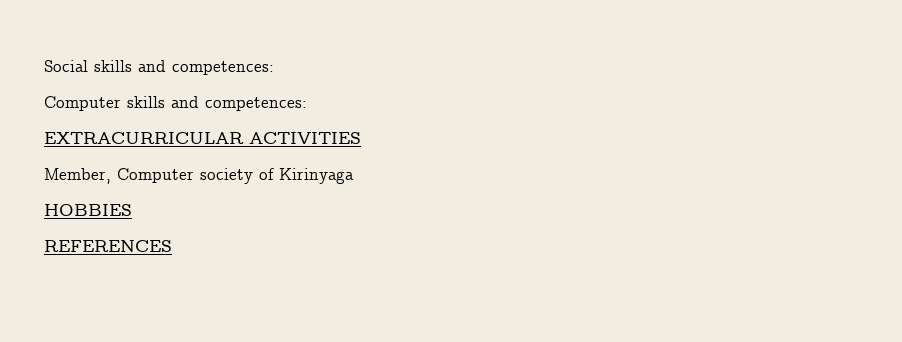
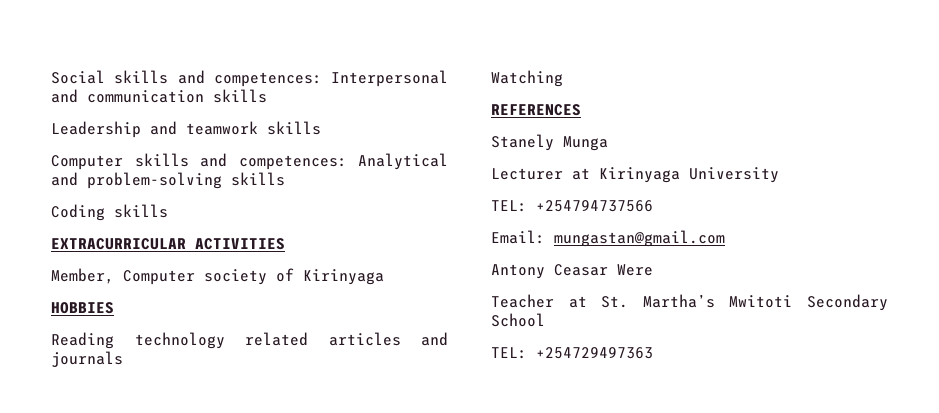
- Social skills and competences:
- Computer skills and competences:
+ Social skills and competences: Interpersonal and communication skills
+ Leadership and teamwork skills
+ Computer skills and competences: Analytical and problem-solving skills
+ Coding skills
+ Reading technology related articles and journals
+ Watching
  REFERENCES
+ Stanely Munga
+ Lecturer at Kirinyaga University
+ TEL: +254794737566
+ Email: mungastan@gmail.com
+ Antony Ceasar Were
+ Teacher at St. Martha’s Mwitoti Secondary School
+ TEL: +254729497363

